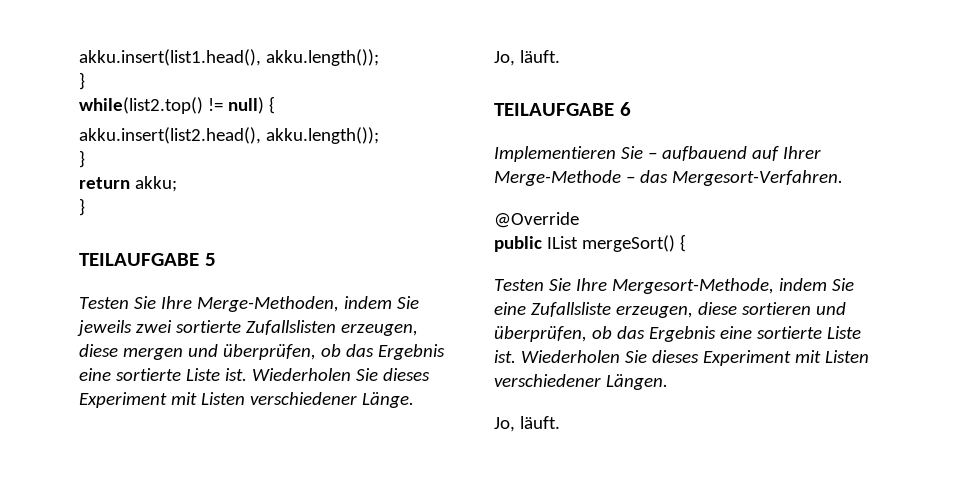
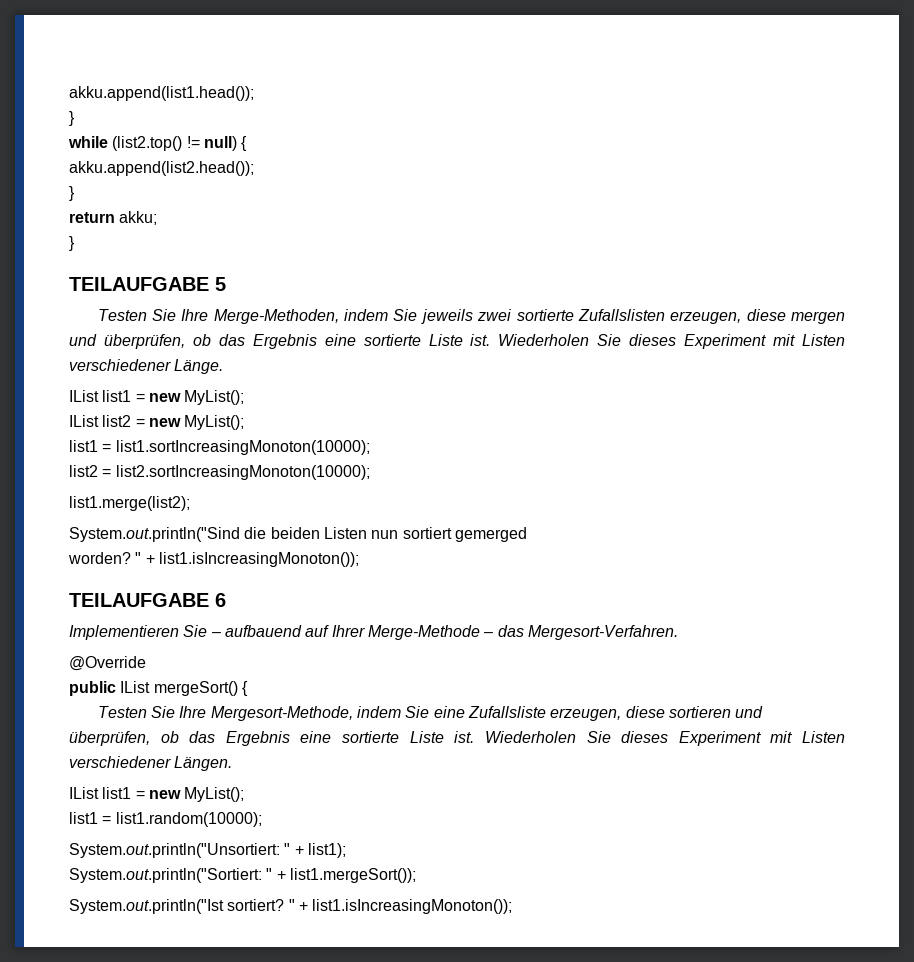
- akku.insert(list1.head(), akku.length());
+ akku.append(list1.head());
  }
- while(list2.top() != null) {
+ while (list2.top() != null) {
- akku.insert(list2.head(), akku.length());
+ akku.append(list2.head());
  Wiederholen Sie dieses Experiment mit Listen verschiedener Länge.
- Jo, läuft.
+ IList list1 = new MyList();
+ IList list2 = new MyList();
+ list1 = list1.sortIncreasingMonoton(10000);
+ list2 = list2.sortIncreasingMonoton(10000);
+ list1.merge(list2);
+ System.out.println("Sind die beiden Listen nun sortiert gemerged
+ worden? " + list1.isIncreasingMonoton());
  Wiederholen Sie dieses Experiment mit Listen verschiedener Längen.
- Jo, läuft.
+ IList list1 = new MyList();
+ list1 = list1.random(10000);
+ System.out.println("Unsortiert: " + list1);
+ System.out.println("Sortiert: " + list1.mergeSort());
+ System.out.println("Ist sortiert? " + list1.isIncreasingMonoton());

